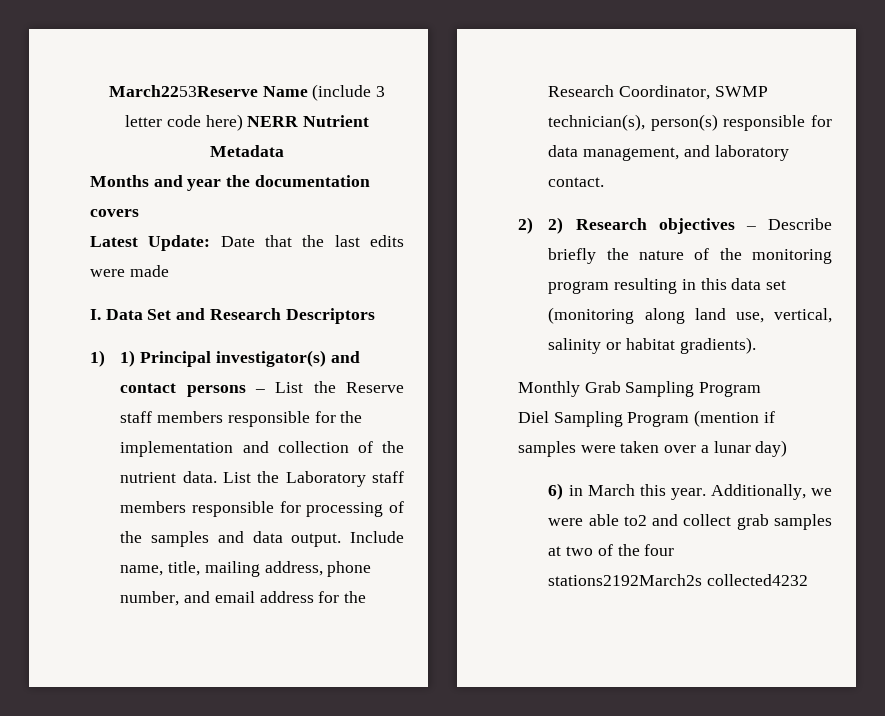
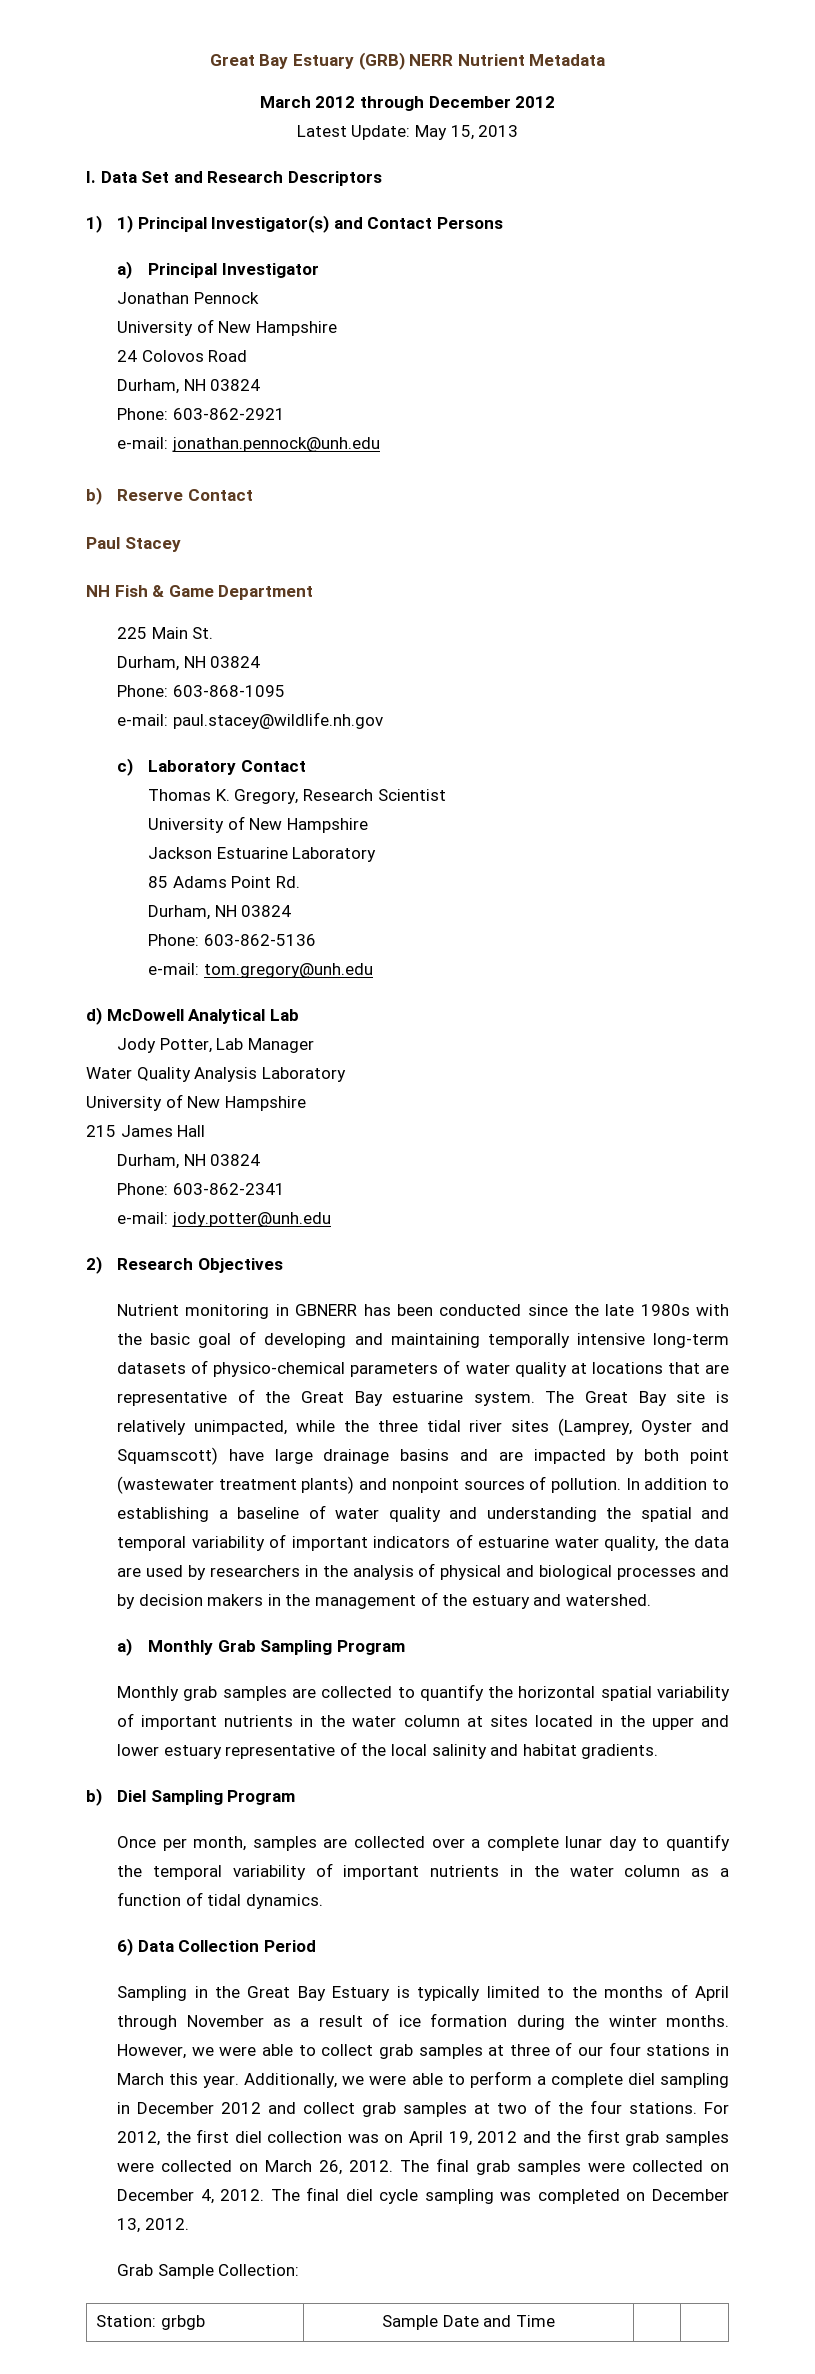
- March2253Reserve Name (include 3 letter code here) NERR Nutrient Metadata
- Months and year the documentation covers
- Latest Update: Date that the last edits were made
+ Great Bay Estuary (GRB) NERR Nutrient Metadata
+ March 2012 through December 2012
+ Latest Update: May 15, 2013
- 1) 1) Principal investigator(s) and contact persons – List the Reserve staff members responsible for the implementation and collection of the nutrient data. List the Laboratory staff members responsible for processing of the samples and data output. Include name, title, mailing address, phone number, and email address for the Research Coordinator, SWMP technician(s), person(s) responsible for data management, and laboratory contact.
- 2) 2) Research objectives – Describe briefly the nature of the monitoring program resulting in this data set (monitoring along land use, vertical, salinity or habitat gradients).
- Monthly Grab Sampling Program
- Diel Sampling Program (mention if samples were taken over a lunar day)
- 6) in March this year.
+ 1) 1) Principal Investigator(s) and Contact Persons
+ a) Principal Investigator
+ Jonathan Pennock
+ University of New Hampshire
+ 24 Colovos Road
+ Durham, NH 03824
+ Phone: 603-862-2921
+ e-mail: jonathan.pennock@unh.edu
+ b) Reserve Contact
+ Paul Stacey
+ NH Fish & Game Department
+ 225 Main St.
+ Durham, NH 03824
+ Phone: 603-868-1095
+ e-mail: paul.stacey@wildlife.nh.gov
+ c) Laboratory Contact
+ Thomas K. Gregory, Research Scientist
+ University of New Hampshire
+ Jackson Estuarine Laboratory
+ 85 Adams Point Rd.
+ Durham, NH 03824
+ Phone: 603-862-5136
+ e-mail: tom.gregory@unh.edu
+ d) McDowell Analytical Lab
+ Jody Potter, Lab Manager
+ Water Quality Analysis Laboratory
+ University of New Hampshire
+ 215 James Hall
+ Durham, NH 03824
+ Phone: 603-862-2341
+ e-mail: jody.potter@unh.edu
+ 2) Research Objectives
+ Nutrient monitoring in GBNERR has been conducted since the late 1980s with the basic goal of developing and maintaining temporally intensive long-term datasets of physico-chemical parameters of water quality at locations that are representative of the Great Bay estuarine system. The Great Bay site is relatively unimpacted, while the three tidal river sites (Lamprey, Oyster and Squamscott) have large drainage basins and are impacted by both point (wastewater treatment plants) and nonpoint sources of pollution. In addition to establishing a baseline of water quality and understanding the spatial and temporal variability of important indicators of estuarine water quality, the data are used by researchers in the analysis of physical and biological processes and by decision makers in the management of the estuary and watershed.
+ a) Monthly Grab Sampling Program
+ Monthly grab samples are collected to quantify the horizontal spatial variability of important nutrients in the water column at sites located in the upper and lower estuary representative of the local salinity and habitat gradients.
+ b) Diel Sampling Program
+ Once per month, samples are collected over a complete lunar day to quantify the temporal variability of important nutrients in the water column as a function of tidal dynamics.
+ 6) Data Collection Period
+ Sampling in the Great Bay Estuary is typically limited to the months of April through November as a result of ice formation during the winter months. However, we were able to collect grab samples at three of our four stations in March this year.
- Additionally, we were able to2 and collect grab samples at two of the four stations2192March2s collected4232
+ Additionally, we were able to perform a complete diel sampling in December 2012 and collect grab samples at two of the four stations. For 2012, the first diel collection was on April 19, 2012 and the first grab samples were collected on March 26, 2012. The final grab samples were collected on December 4, 2012. The final diel cycle sampling was completed on December 13, 2012.
+ Grab Sample Collection:
+ Station: grbgb | Sample Date and Time | |

